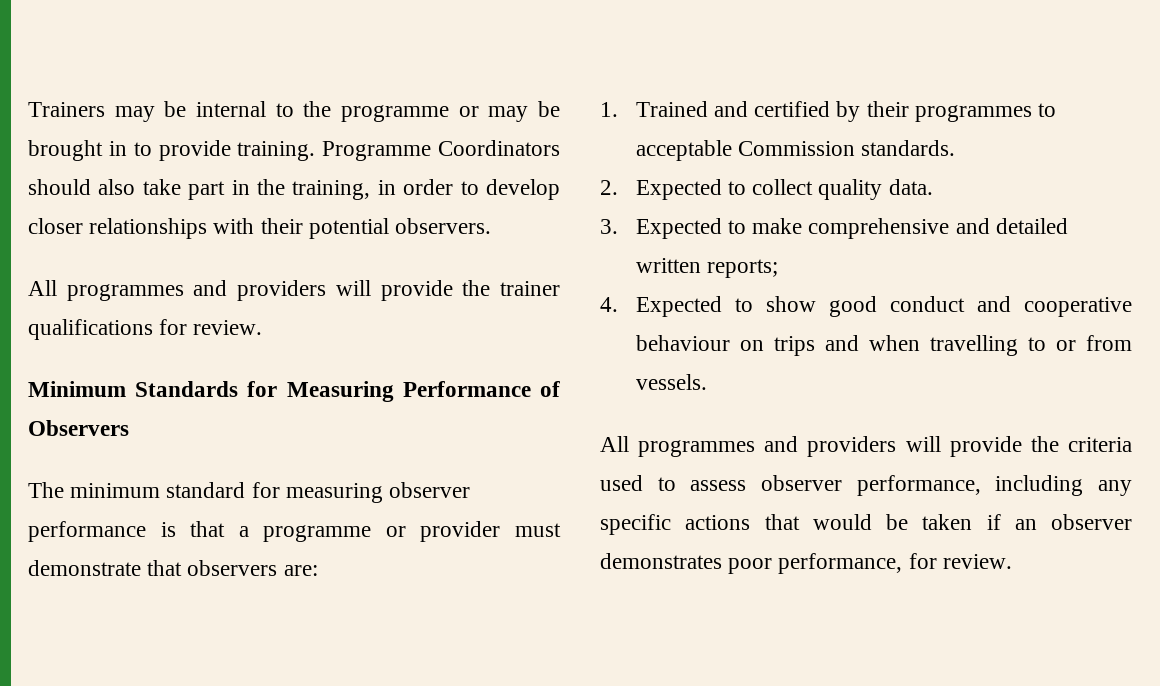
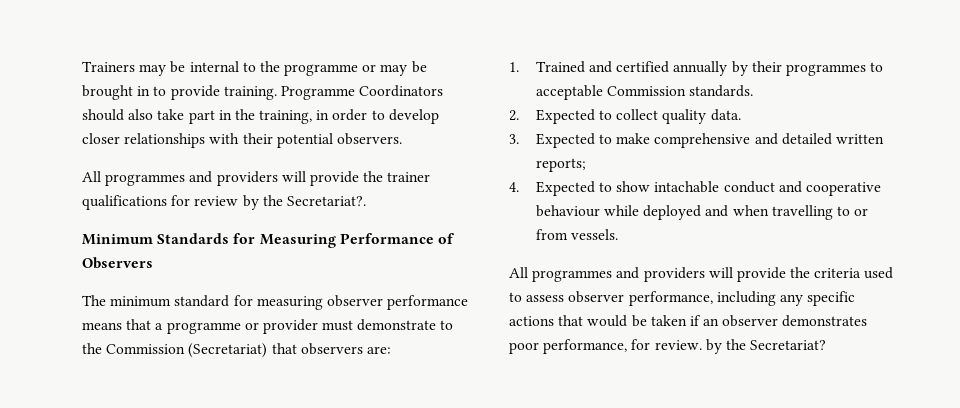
- All programmes and providers will provide the trainer qualifications for review.
+ All programmes and providers will provide the trainer qualifications for review by the Secretariat?.
- The minimum standard for measuring observer performance is that a programme or provider must demonstrate that observers are:
+ The minimum standard for measuring observer performance means that a programme or provider must demonstrate to the Commission (Secretariat) that observers are:
- 1. Trained and certified by their programmes to acceptable Commission standards.
+ 1. Trained and certified annually by their programmes to acceptable Commission standards.
- 4. Expected to show good conduct and cooperative behaviour on trips and when travelling to or from vessels.
+ 4. Expected to show intachable conduct and cooperative behaviour while deployed and when travelling to or from vessels.
- All programmes and providers will provide the criteria used to assess observer performance, including any specific actions that would be taken if an observer demonstrates poor performance, for review.
+ All programmes and providers will provide the criteria used to assess observer performance, including any specific actions that would be taken if an observer demonstrates poor performance, for review. by the Secretariat?

